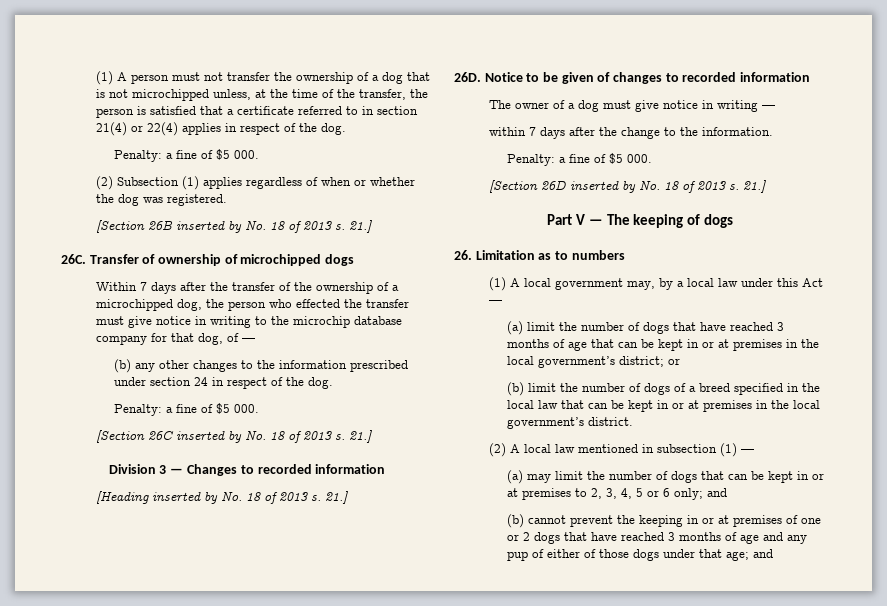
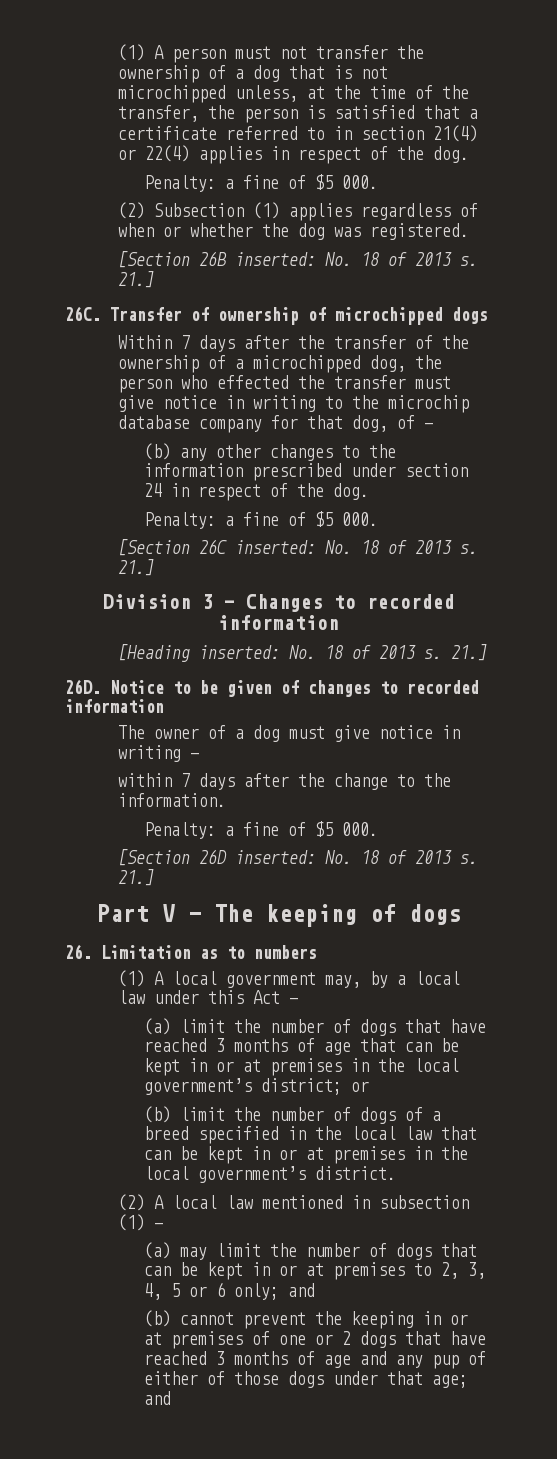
- [Section 26B inserted by No. 18 of 2013 s.
+ [Section 26B inserted: No. 18 of 2013 s.
- [Section 26C inserted by No. 18 of 2013 s.
+ [Section 26C inserted: No. 18 of 2013 s.
- [Heading inserted by No. 18 of 2013 s.
+ [Heading inserted: No. 18 of 2013 s.
- [Section 26D inserted by No. 18 of 2013 s.
+ [Section 26D inserted: No. 18 of 2013 s.

